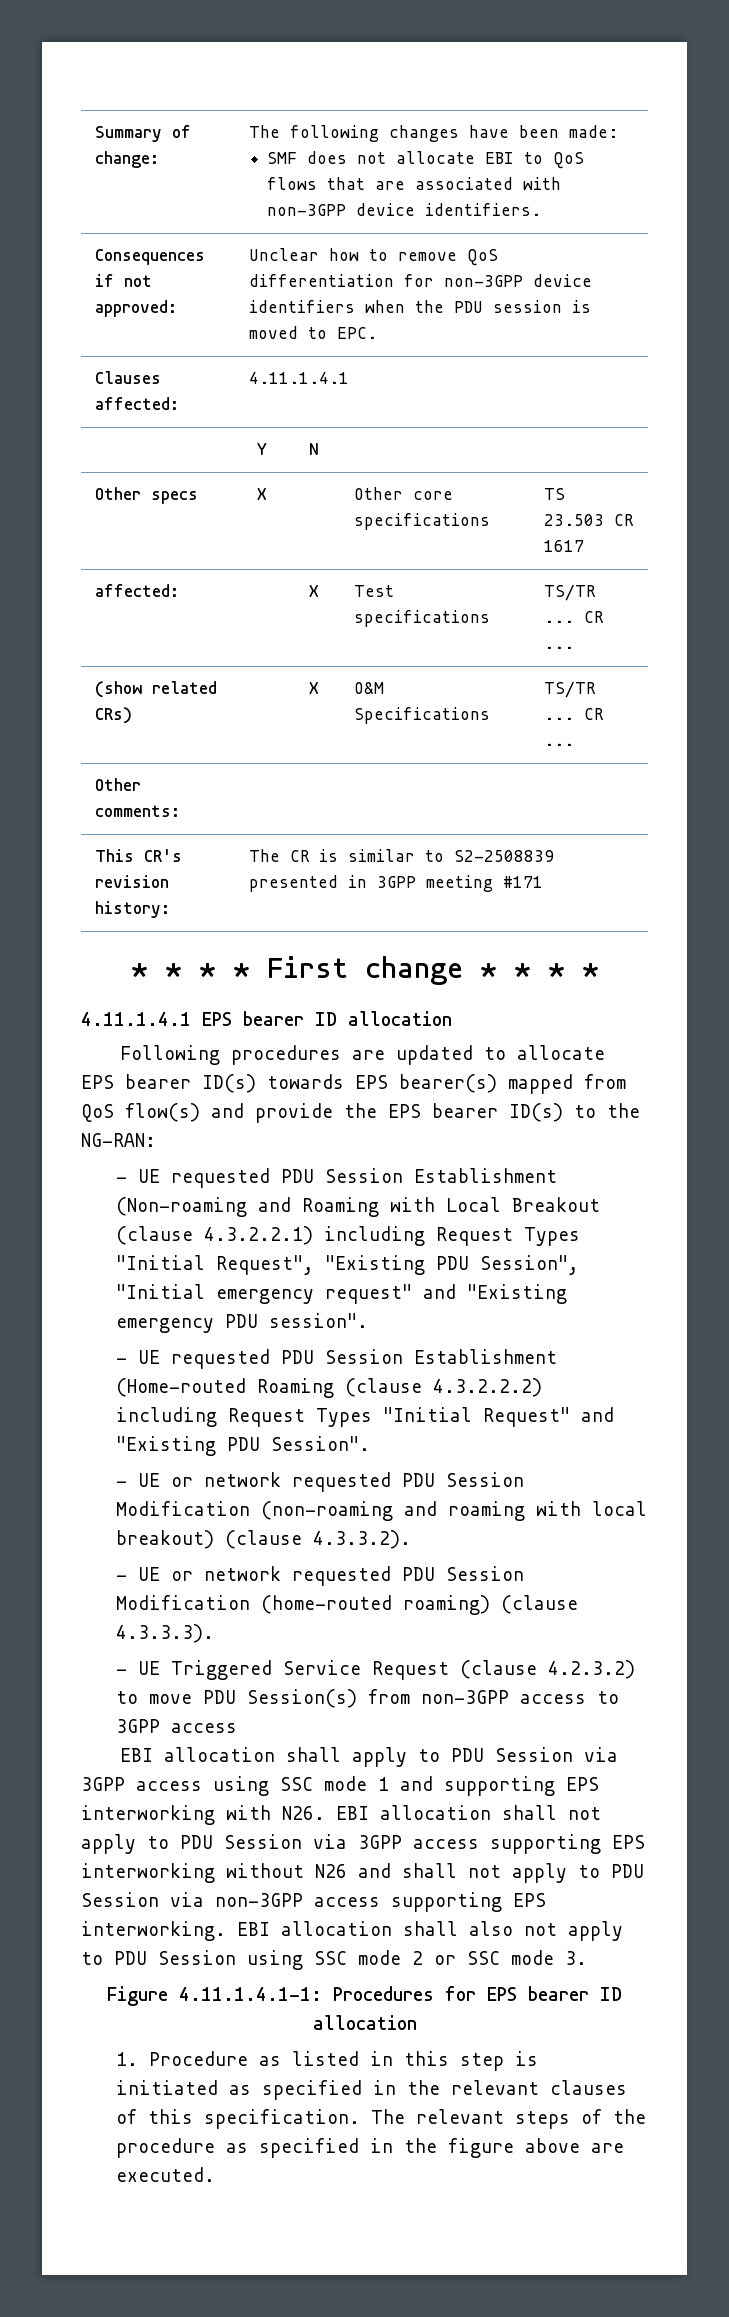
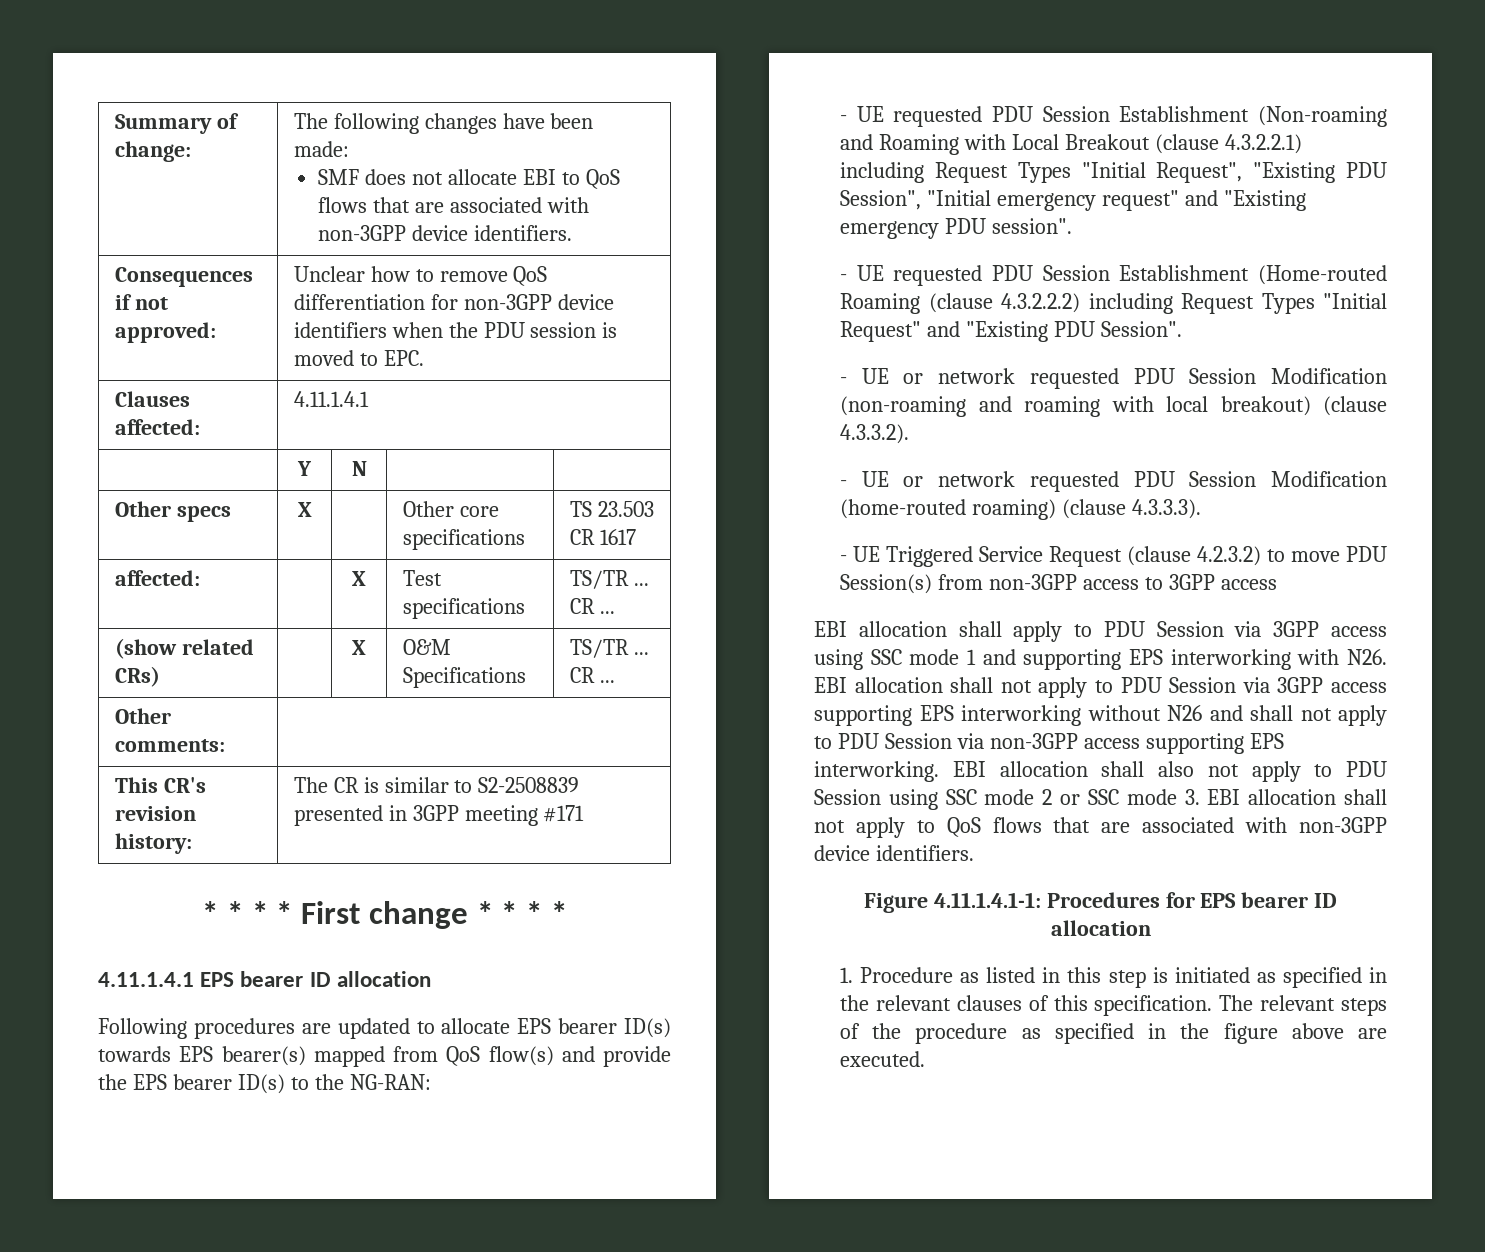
- EBI allocation shall also not apply to PDU Session using SSC mode 2 or SSC mode 3.
+ EBI allocation shall also not apply to PDU Session using SSC mode 2 or SSC mode 3. EBI allocation shall not apply to QoS flows that are associated with non-3GPP device identifiers.

